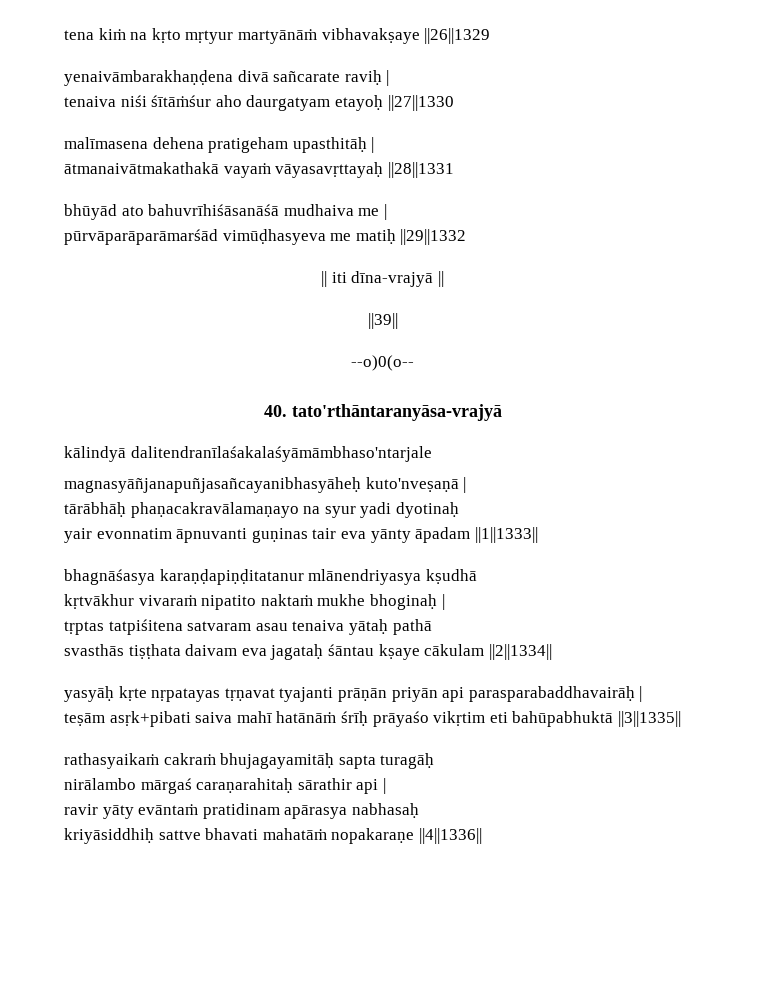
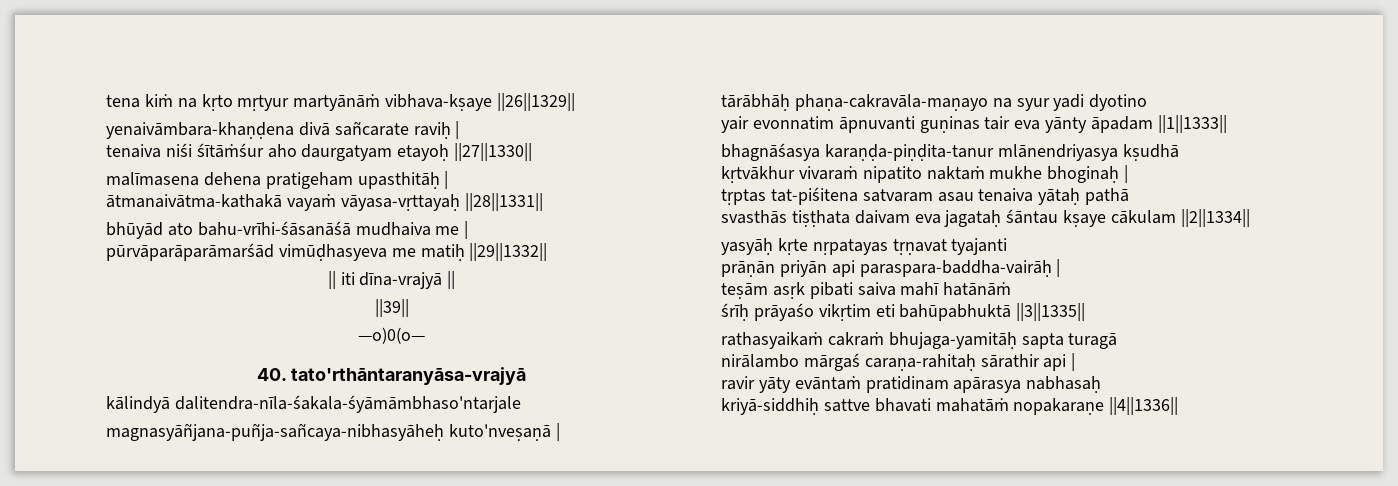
- tena kiṁ na kṛto mṛtyur martyānāṁ vibhavakṣaye ||26||1329
- yenaivāmbarakhaṇḍena divā sañcarate raviḥ |
+ tena kiṁ na kṛto mṛtyur martyānāṁ vibhava-kṣaye ||26||1329||
+ yenaivāmbara-khaṇḍena divā sañcarate raviḥ |
- tenaiva niśi śītāṁśur aho daurgatyam etayoḥ ||27||1330
+ tenaiva niśi śītāṁśur aho daurgatyam etayoḥ ||27||1330||
- ātmanaivātmakathakā vayaṁ vāyasavṛttayaḥ ||28||1331
+ ātmanaivātma-kathakā vayaṁ vāyasa-vṛttayaḥ ||28||1331||
- bhūyād ato bahuvrīhiśāsanāśā mudhaiva me |
+ bhūyād ato bahu-vrīhi-śāsanāśā mudhaiva me |
- pūrvāparāparāmarśād vimūḍhasyeva me matiḥ ||29||1332
+ pūrvāparāparāmarśād vimūḍhasyeva me matiḥ ||29||1332||
- --o)0(o--
+ —o)0(o—
- kālindyā dalitendranīlaśakalaśyāmāmbhaso'ntarjale
- magnasyāñjanapuñjasañcayanibhasyāheḥ kuto'nveṣaṇā |
+ kālindyā dalitendra-nīla-śakala-śyāmāmbhaso'ntarjale
+ magnasyāñjana-puñja-sañcaya-nibhasyāheḥ kuto'nveṣaṇā |
- tārābhāḥ phaṇacakravālamaṇayo na syur yadi dyotinaḥ
+ tārābhāḥ phaṇa-cakravāla-maṇayo na syur yadi dyotino
- bhagnāśasya karaṇḍapiṇḍitatanur mlānendriyasya kṣudhā
+ bhagnāśasya karaṇḍa-piṇḍita-tanur mlānendriyasya kṣudhā
- tṛptas tatpiśitena satvaram asau tenaiva yātaḥ pathā
+ tṛptas tat-piśitena satvaram asau tenaiva yātaḥ pathā
- yasyāḥ kṛte nṛpatayas tṛṇavat tyajanti prāṇān priyān api parasparabaddhavairāḥ |
+ yasyāḥ kṛte nṛpatayas tṛṇavat tyajanti
+ prāṇān priyān api paraspara-baddha-vairāḥ |
- teṣām asṛk+pibati saiva mahī hatānāṁ śrīḥ prāyaśo vikṛtim eti bahūpabhuktā ||3||1335||
+ teṣām asṛk pibati saiva mahī hatānāṁ
+ śrīḥ prāyaśo vikṛtim eti bahūpabhuktā ||3||1335||
- rathasyaikaṁ cakraṁ bhujagayamitāḥ sapta turagāḥ
+ rathasyaikaṁ cakraṁ bhujaga-yamitāḥ sapta turagā
- nirālambo mārgaś caraṇarahitaḥ sārathir api |
+ nirālambo mārgaś caraṇa-rahitaḥ sārathir api |
- kriyāsiddhiḥ sattve bhavati mahatāṁ nopakaraṇe ||4||1336||
+ kriyā-siddhiḥ sattve bhavati mahatāṁ nopakaraṇe ||4||1336||

